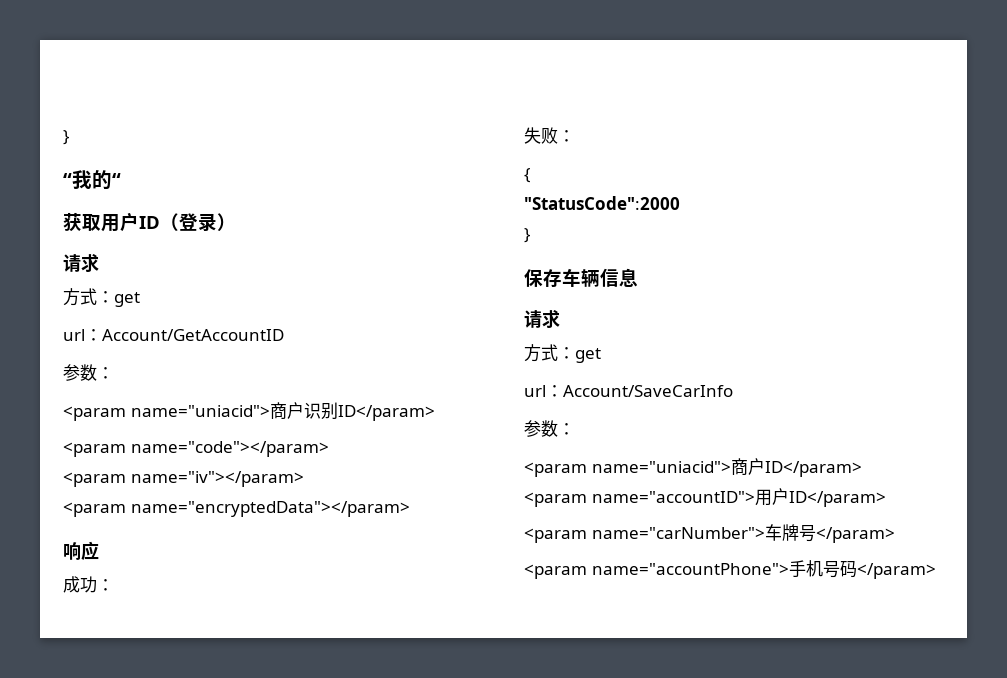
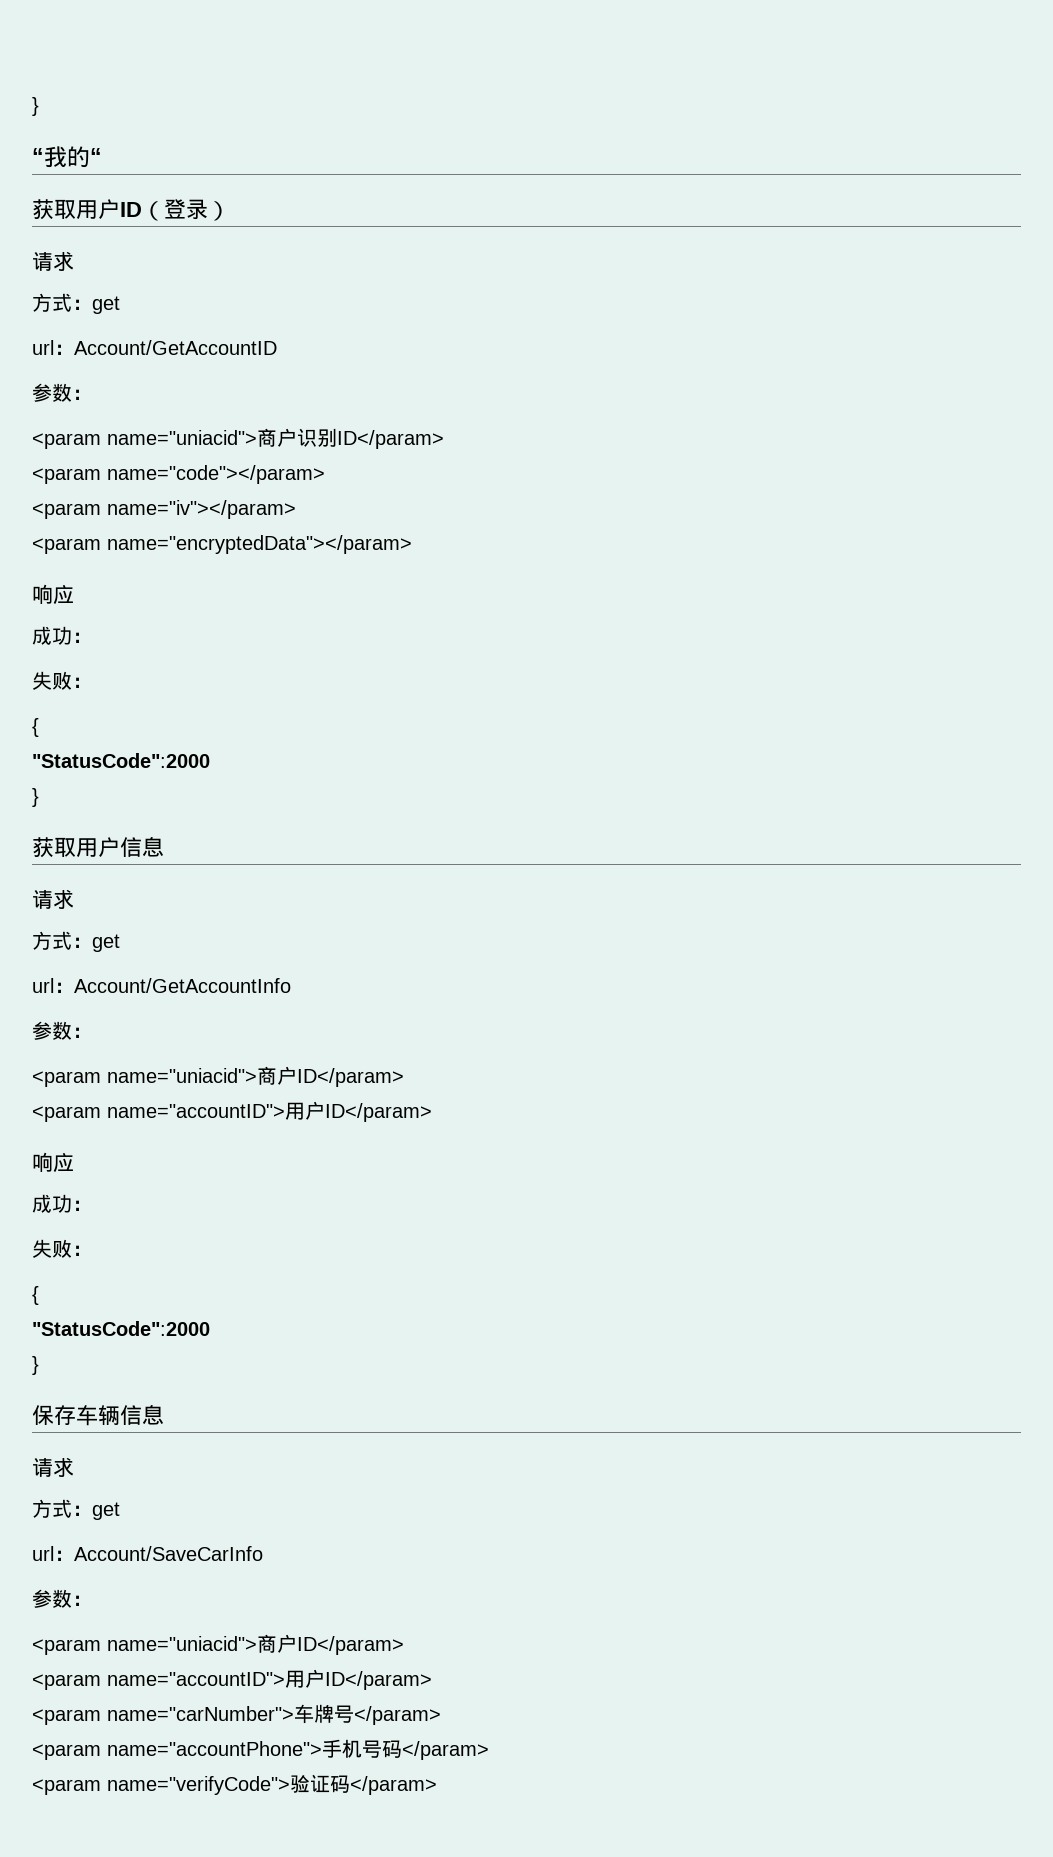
+ 获取用户信息
+ 请求
+ 方式：get
+ url：Account/GetAccountInfo
+ 参数：
+ <param name="uniacid">商户ID</param>
+ <param name="accountID">用户ID</param>
+ 响应
+ 成功：
+ 失败：
+ {
+ "StatusCode":2000
+ }
+ <param name="verifyCode">验证码</param>

